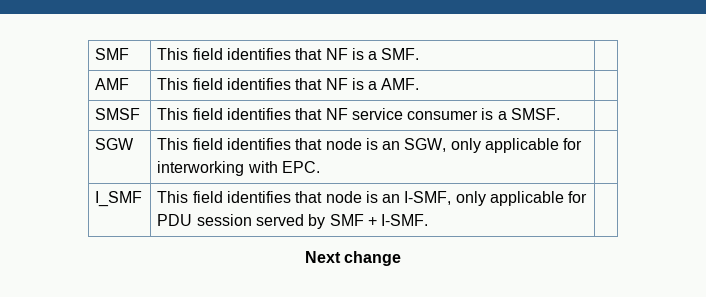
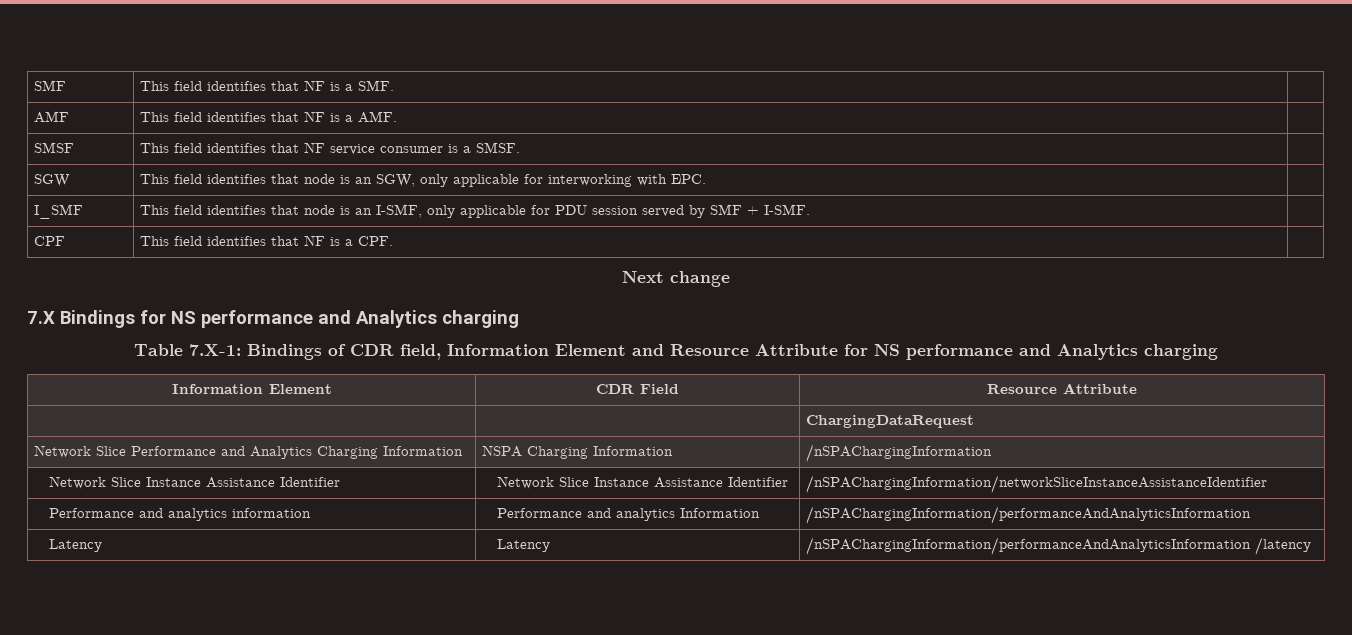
+ CPF | This field identifies that NF is a CPF. |
  Next change
+ 7.X Bindings for NS performance and Analytics charging
+ Table 7.X-1: Bindings of CDR field, Information Element and Resource Attribute for NS performance and Analytics charging
+ Information Element | CDR Field | Resource Attribute
+ | | ChargingDataRequest
+ Network Slice Performance and Analytics Charging Information | NSPA Charging Information | /nSPAChargingInformation
+ Network Slice Instance Assistance Identifier | Network Slice Instance Assistance Identifier | /nSPAChargingInformation/networkSliceInstanceAssistanceIdentifier
+ Performance and analytics information | Performance and analytics Information | /nSPAChargingInformation/performanceAndAnalyticsInformation
+ Latency | Latency | /nSPAChargingInformation/performanceAndAnalyticsInformation /latency

